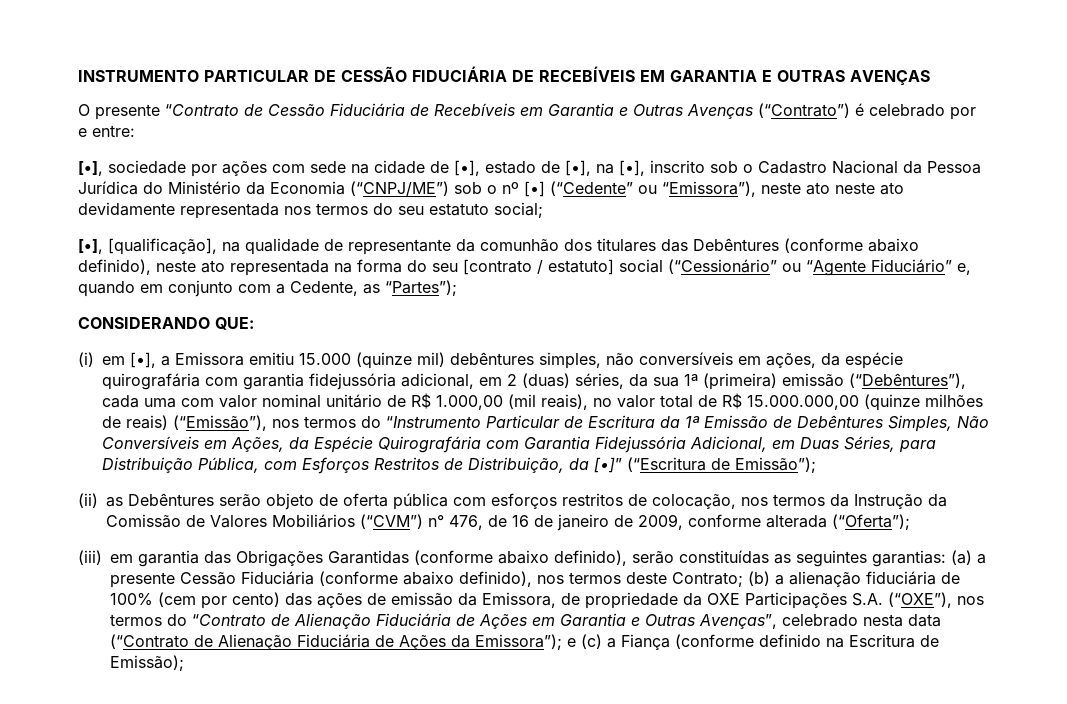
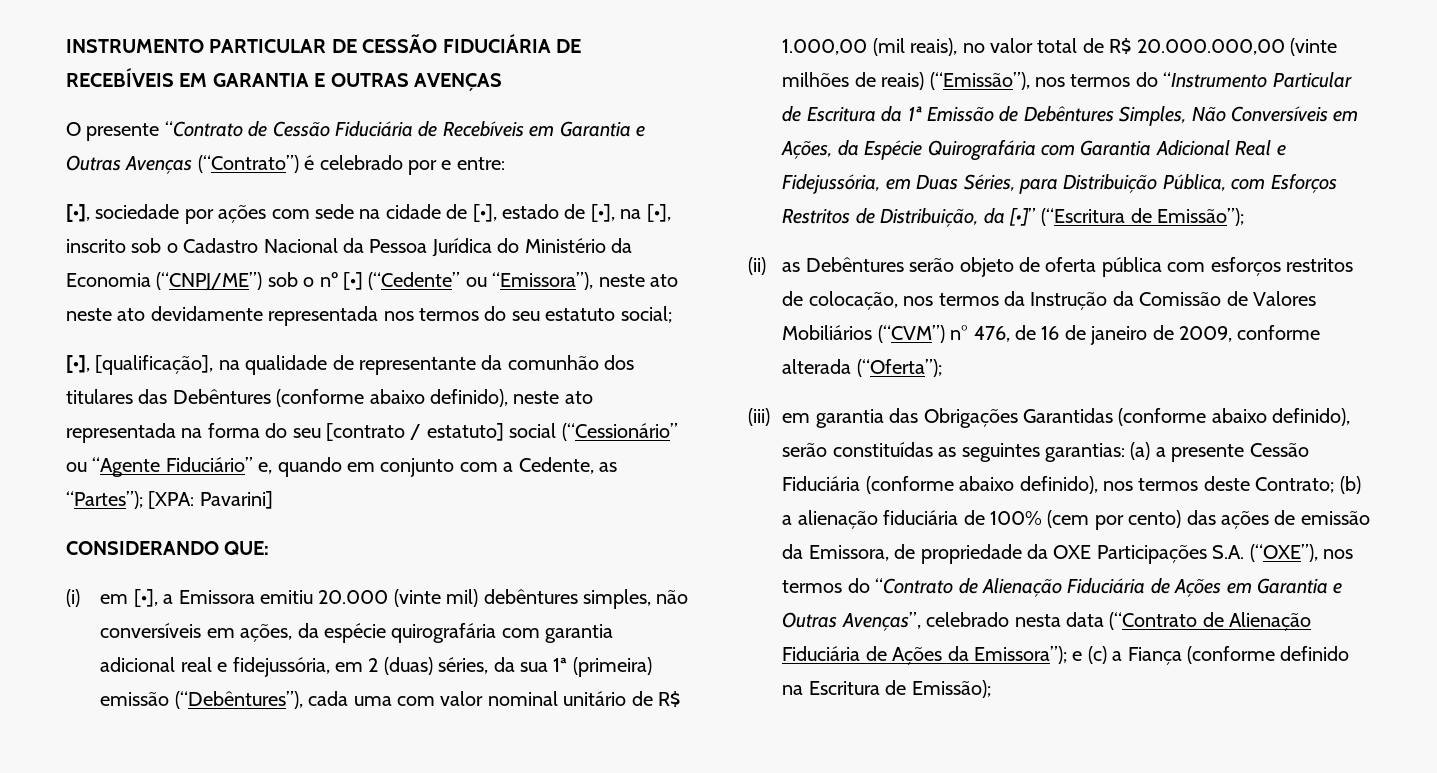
- [•], [qualificação], na qualidade de representante da comunhão dos titulares das Debêntures (conforme abaixo definido), neste ato representada na forma do seu [contrato / estatuto] social (“Cessionário” ou “Agente Fiduciário” e, quando em conjunto com a Cedente, as “Partes”);
+ [•], [qualificação], na qualidade de representante da comunhão dos titulares das Debêntures (conforme abaixo definido), neste ato representada na forma do seu [contrato / estatuto] social (“Cessionário” ou “Agente Fiduciário” e, quando em conjunto com a Cedente, as “Partes”); [XPA: Pavarini]
- (i) em [•], a Emissora emitiu 15.000 (quinze mil) debêntures simples, não conversíveis em ações, da espécie quirografária com garantia fidejussória adicional, em 2 (duas) séries, da sua 1ª (primeira) emissão (“Debêntures”), cada uma com valor nominal unitário de R$ 1.000,00 (mil reais), no valor total de R$ 15.000.000,00 (quinze milhões de reais) (“Emissão”), nos termos do “Instrumento Particular de Escritura da 1ª Emissão de Debêntures Simples, Não Conversíveis em Ações, da Espécie Quirografária com Garantia Fidejussória Adicional, em Duas Séries, para Distribuição Pública, com Esforços Restritos de Distribuição, da [•]” (“Escritura de Emissão”);
+ (i) em [•], a Emissora emitiu 20.000 (vinte mil) debêntures simples, não conversíveis em ações, da espécie quirografária com garantia adicional real e fidejussória, em 2 (duas) séries, da sua 1ª (primeira) emissão (“Debêntures”), cada uma com valor nominal unitário de R$ 1.000,00 (mil reais), no valor total de R$ 20.000.000,00 (vinte milhões de reais) (“Emissão”), nos termos do “Instrumento Particular de Escritura da 1ª Emissão de Debêntures Simples, Não Conversíveis em Ações, da Espécie Quirografária com Garantia Adicional Real e Fidejussória, em Duas Séries, para Distribuição Pública, com Esforços Restritos de Distribuição, da [•]” (“Escritura de Emissão”);

